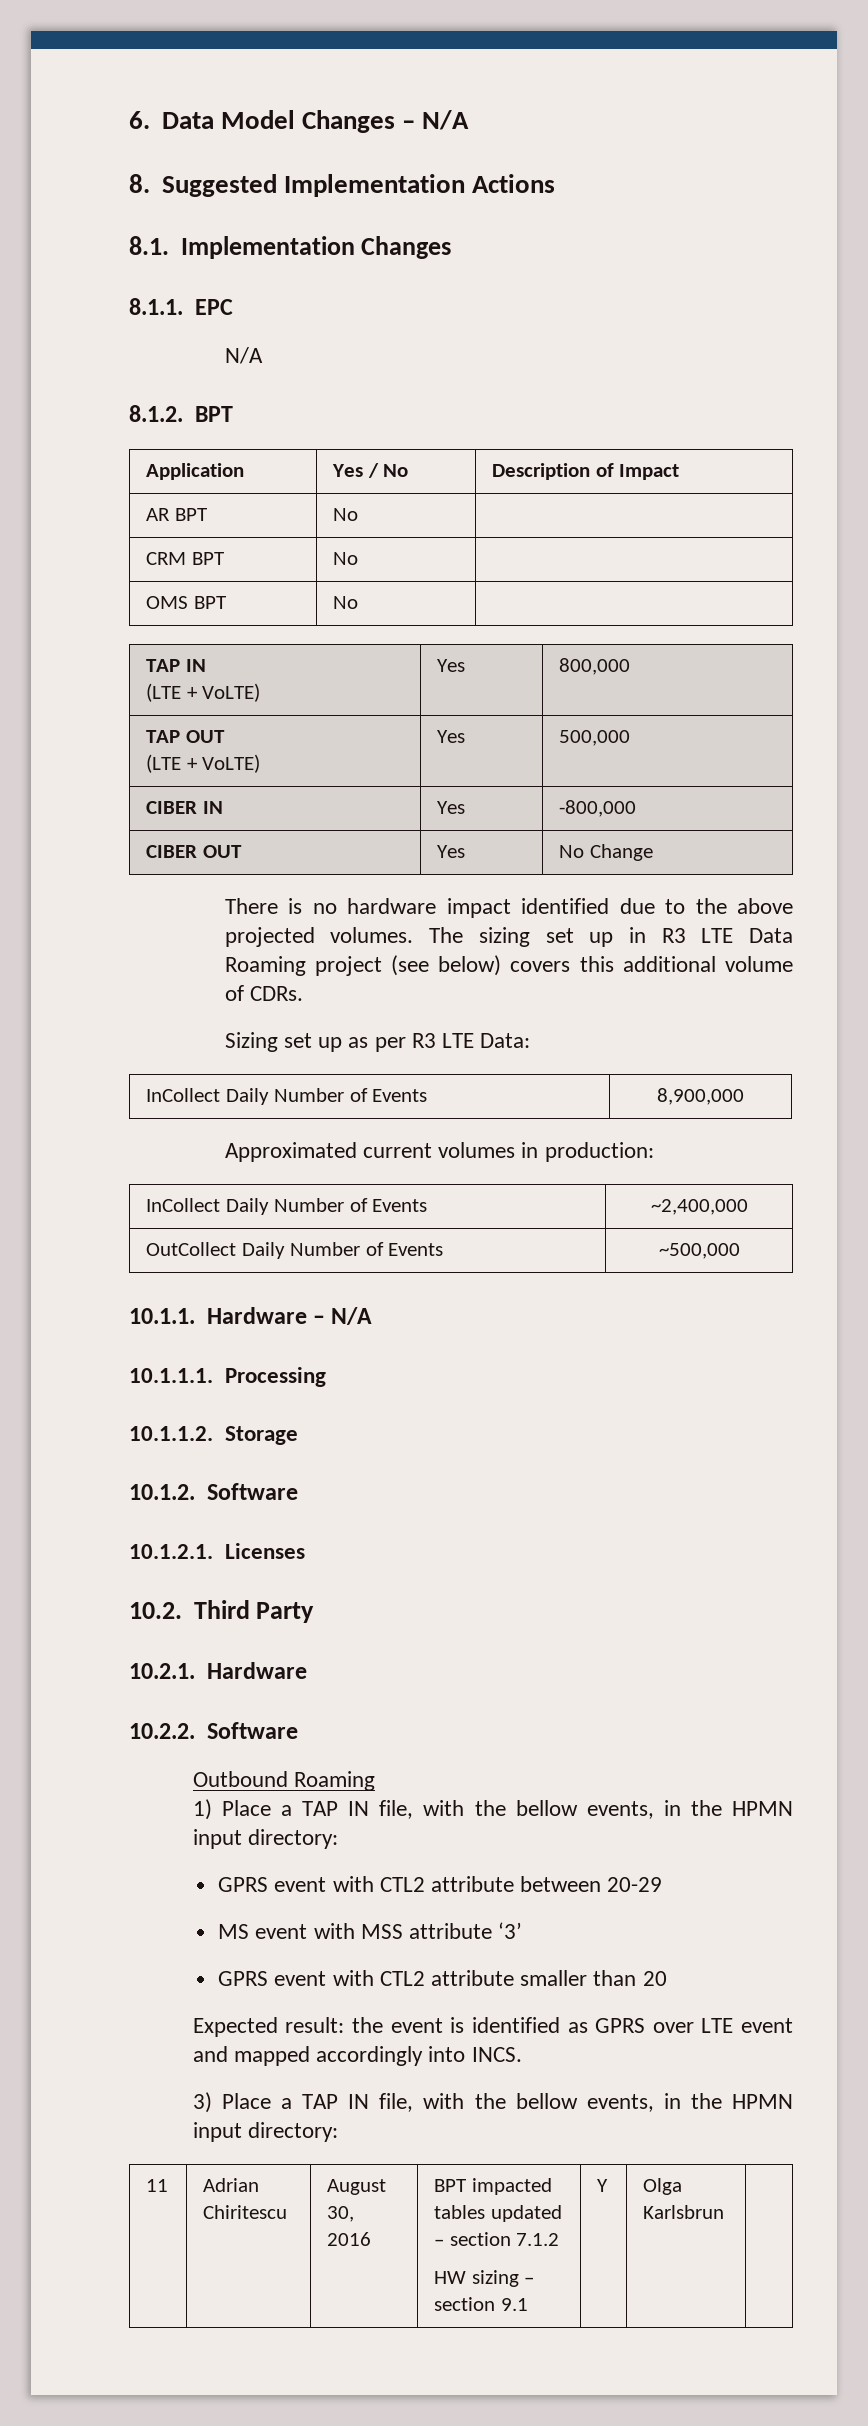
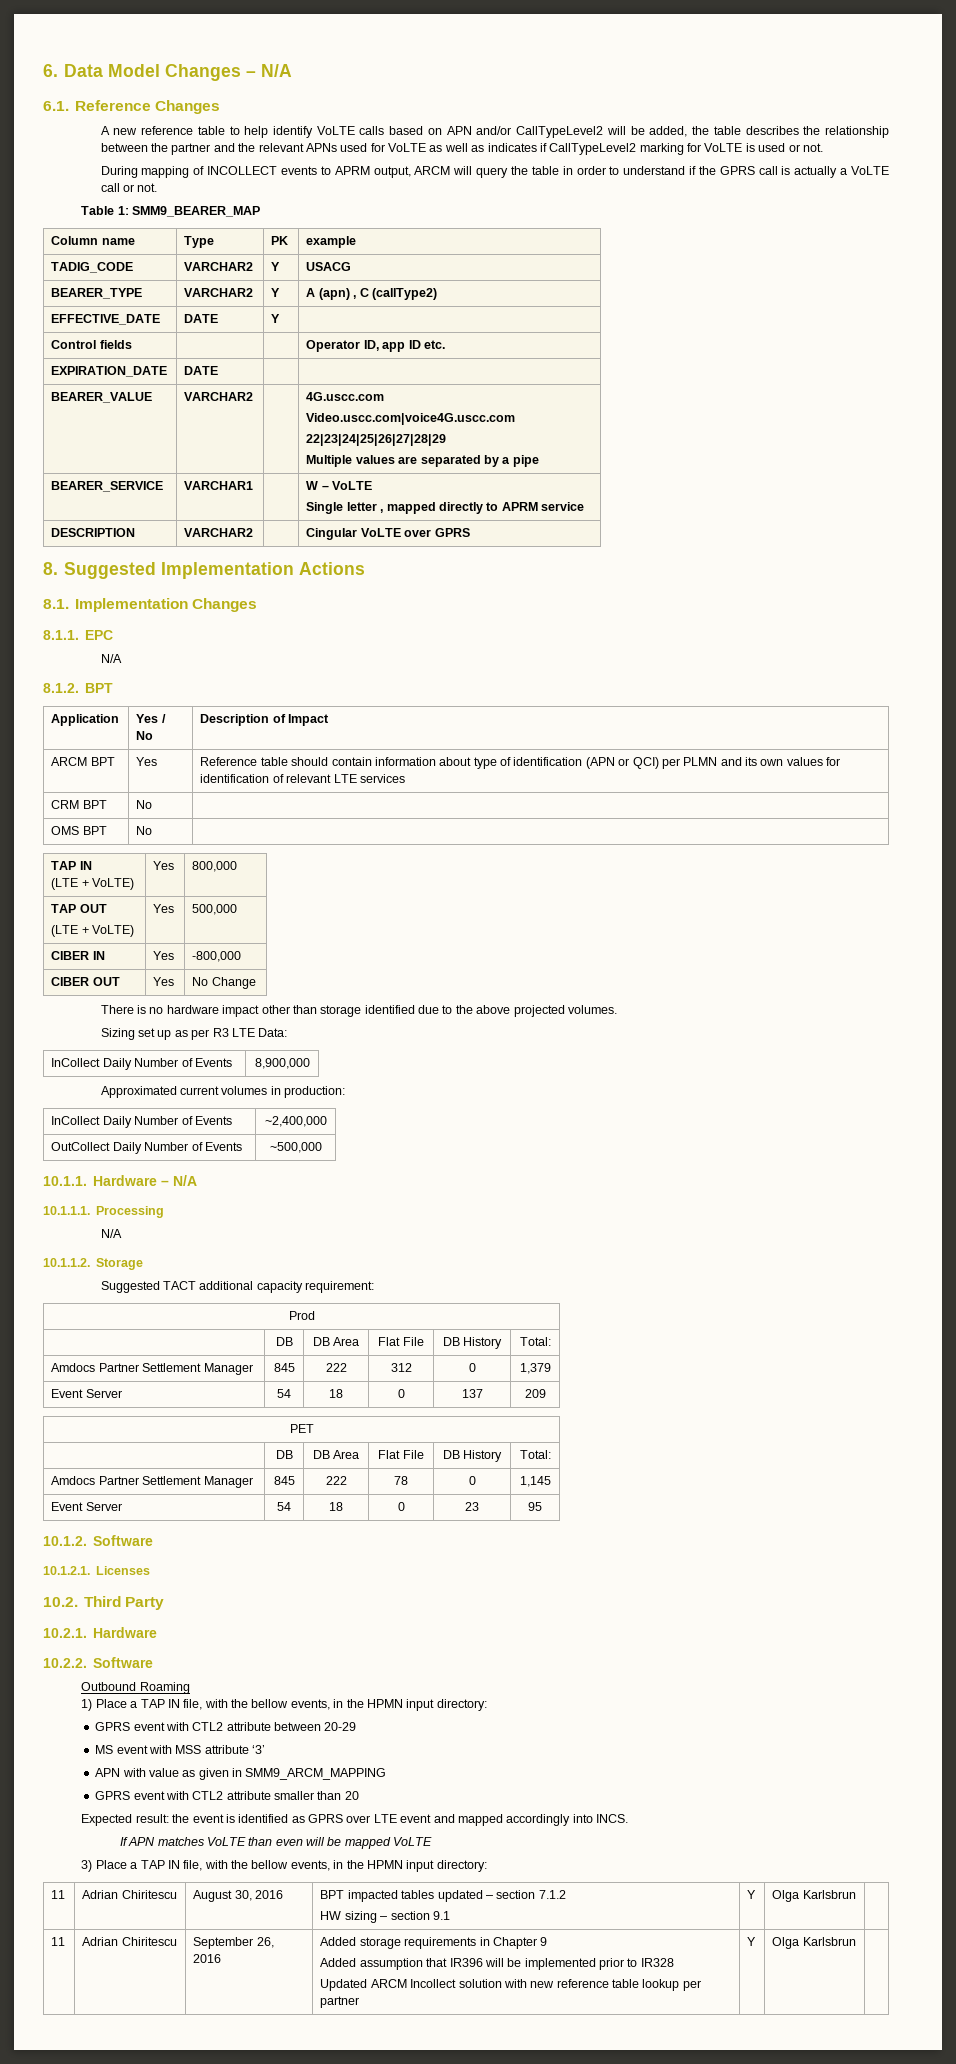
+ 6.1. Reference Changes
+ A new reference table to help identify VoLTE calls based on APN and/or CallTypeLevel2 will be added, the table describes the relationship between the partner and the relevant APNs used for VoLTE as well as indicates if CallTypeLevel2 marking for VoLTE is used or not.
+ During mapping of INCOLLECT events to APRM output, ARCM will query the table in order to understand if the GPRS call is actually a VoLTE call or not.
+ Table 1: SMM9_BEARER_MAP
+ Column name | Type | PK | example
+ TADIG_CODE | VARCHAR2 | Y | USACG
+ BEARER_TYPE | VARCHAR2 | Y | A (apn) , C (callType2)
+ EFFECTIVE_DATE | DATE | Y |
+ Control fields | | | Operator ID, app ID etc.
+ EXPIRATION_DATE | DATE | |
+ BEARER_VALUE | VARCHAR2 | | 4G.uscc.com
+ Video.uscc.com|voice4G.uscc.com
+ 22|23|24|25|26|27|28|29
+ Multiple values are separated by a pipe
+ BEARER_SERVICE | VARCHAR1 | | W – VoLTE
+ Single letter , mapped directly to APRM service
+ DESCRIPTION | VARCHAR2 | | Cingular VoLTE over GPRS
- AR BPT | No |
+ ARCM BPT | Yes | Reference table should contain information about type of identification (APN or QCI) per PLMN and its own values for identification of relevant LTE services
- There is no hardware impact identified due to the above projected volumes. The sizing set up in R3 LTE Data Roaming project (see below) covers this additional volume of CDRs.
+ There is no hardware impact other than storage identified due to the above projected volumes.
  10.1.1.1. Processing
+ N/A
+ Suggested TACT additional capacity requirement:
+ Prod
+ | DB | DB Area | Flat File | DB History | Total:
+ Amdocs Partner Settlement Manager | 845 | 222 | 312 | 0 | 1,379
+ Event Server | 54 | 18 | 0 | 137 | 209
+ PET
+ | DB | DB Area | Flat File | DB History | Total:
+ Amdocs Partner Settlement Manager | 845 | 222 | 78 | 0 | 1,145
+ Event Server | 54 | 18 | 0 | 23 | 95
+ APN with value as given in SMM9_ARCM_MAPPING
+ If APN matches VoLTE than even will be mapped VoLTE
+ 11 | Adrian Chiritescu | September 26, 2016 | Added storage requirements in Chapter 9
+ Added assumption that IR396 will be implemented prior to IR328
+ Updated ARCM Incollect solution with new reference table lookup per partner | Y | Olga Karlsbrun |

